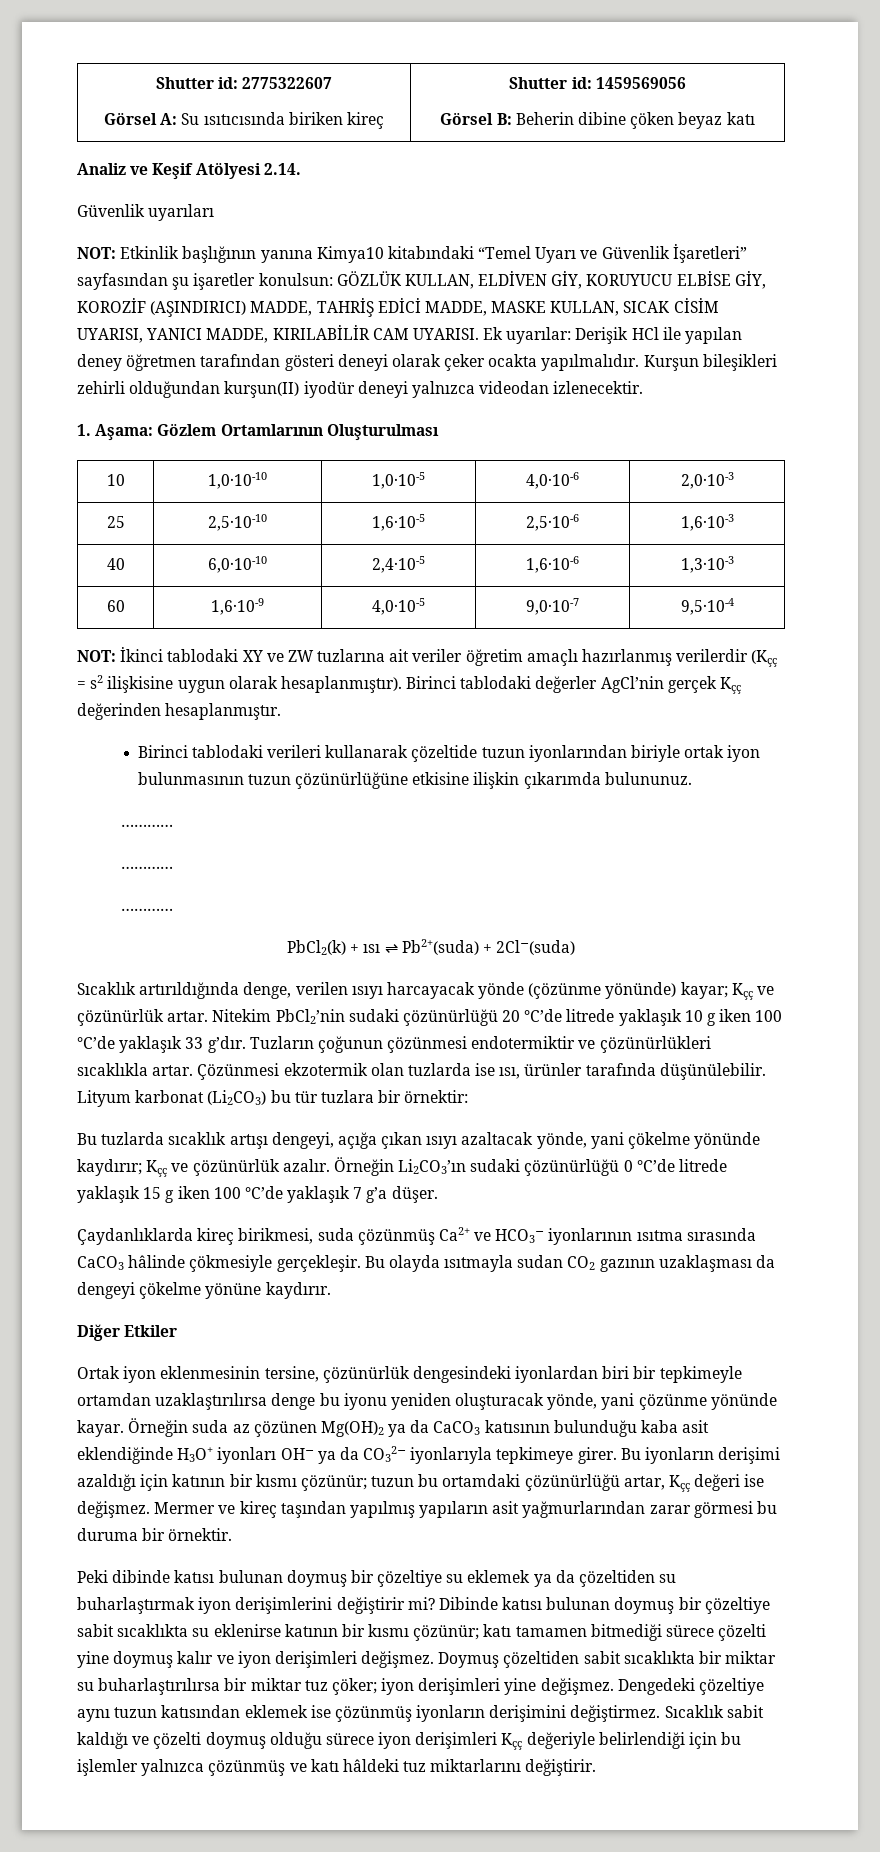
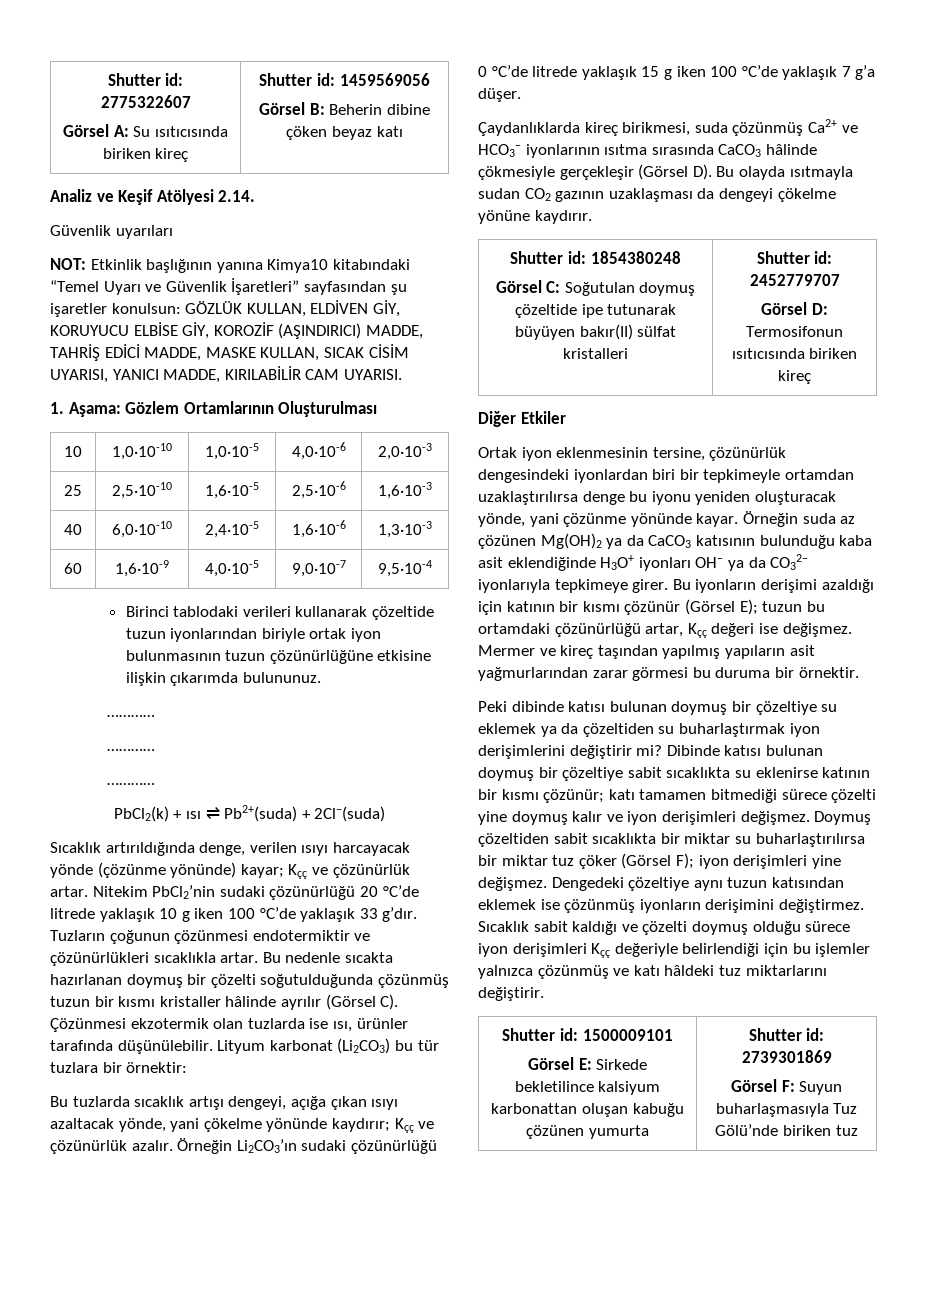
- Ek uyarılar: Derişik HCl ile yapılan deney öğretmen tarafından gösteri deneyi olarak çeker ocakta yapılmalıdır. Kurşun bileşikleri zehirli olduğundan kurşun(II) iyodür deneyi yalnızca videodan izlenecektir.
- NOT: İkinci tablodaki XY ve ZW tuzlarına ait veriler öğretim amaçlı hazırlanmış verilerdir (Kçç = s2 ilişkisine uygun olarak hesaplanmıştır). Birinci tablodaki değerler AgCl’nin gerçek Kçç değerinden hesaplanmıştır.
- Çözünmesi ekzotermik olan tuzlarda ise ısı, ürünler tarafında düşünülebilir.
+ Bu nedenle sıcakta hazırlanan doymuş bir çözelti soğutulduğunda çözünmüş tuzun bir kısmı kristaller hâlinde ayrılır (Görsel C). Çözünmesi ekzotermik olan tuzlarda ise ısı, ürünler tarafında düşünülebilir.
- Çaydanlıklarda kireç birikmesi, suda çözünmüş Ca2+ ve HCO3− iyonlarının ısıtma sırasında CaCO3 hâlinde çökmesiyle gerçekleşir. Bu olayda ısıtmayla sudan CO2 gazının uzaklaşması da dengeyi çökelme yönüne kaydırır.
+ Çaydanlıklarda kireç birikmesi, suda çözünmüş Ca2+ ve HCO3− iyonlarının ısıtma sırasında CaCO3 hâlinde çökmesiyle gerçekleşir (Görsel D). Bu olayda ısıtmayla sudan CO2 gazının uzaklaşması da dengeyi çökelme yönüne kaydırır.
+ Shutter id: 1854380248
+ Görsel C: Soğutulan doymuş çözeltide ipe tutunarak büyüyen bakır(II) sülfat kristalleri | Shutter id: 2452779707
+ Görsel D: Termosifonun ısıtıcısında biriken kireç
- Bu iyonların derişimi azaldığı için katının bir kısmı çözünür; tuzun bu ortamdaki çözünürlüğü artar, Kçç değeri ise değişmez.
+ Bu iyonların derişimi azaldığı için katının bir kısmı çözünür (Görsel E); tuzun bu ortamdaki çözünürlüğü artar, Kçç değeri ise değişmez.
- Doymuş çözeltiden sabit sıcaklıkta bir miktar su buharlaştırılırsa bir miktar tuz çöker; iyon derişimleri yine değişmez.
+ Doymuş çözeltiden sabit sıcaklıkta bir miktar su buharlaştırılırsa bir miktar tuz çöker (Görsel F); iyon derişimleri yine değişmez.
+ Shutter id: 1500009101
+ Görsel E: Sirkede bekletilince kalsiyum karbonattan oluşan kabuğu çözünen yumurta | Shutter id: 2739301869
+ Görsel F: Suyun buharlaşmasıyla Tuz Gölü’nde biriken tuz

